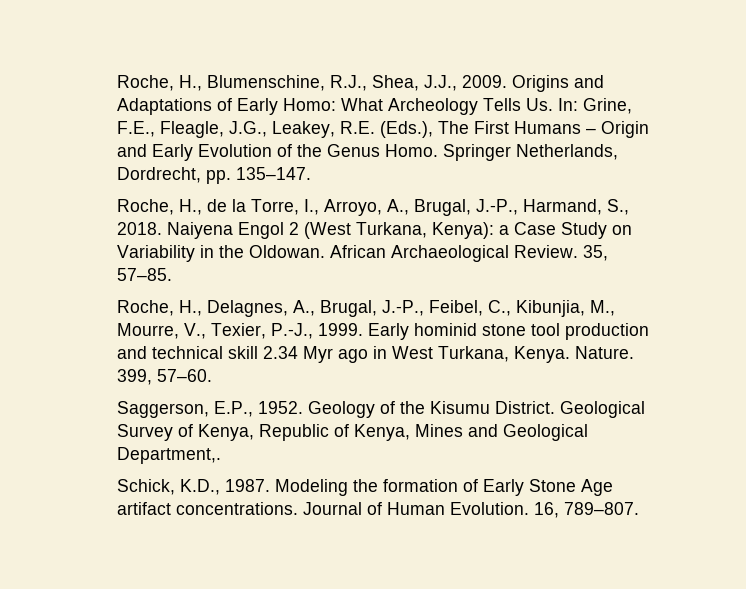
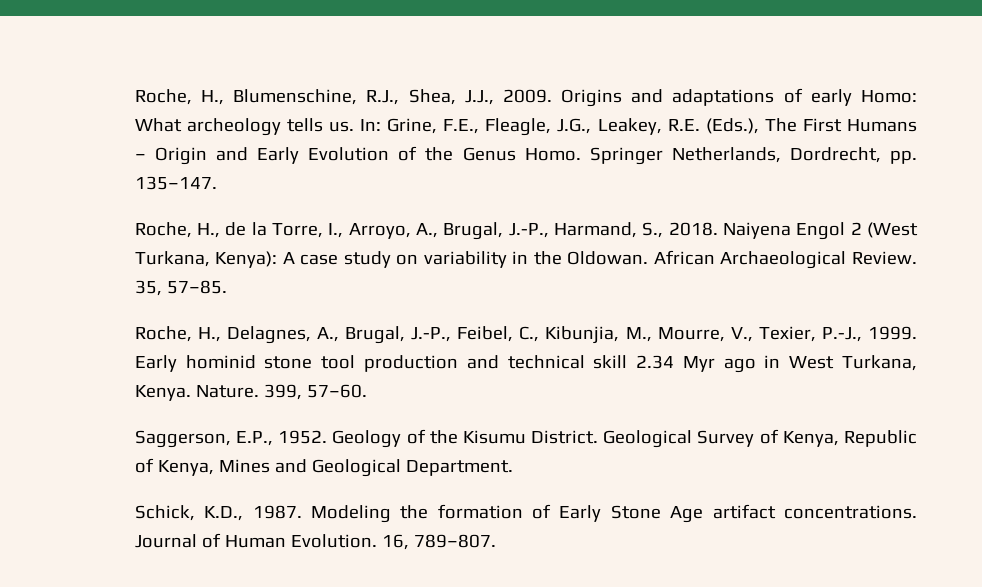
- Origins and Adaptations of Early Homo: What Archeology Tells Us. In: Grine, F.E., Fleagle, J.G., Leakey, R.E. (Eds.), The First Humans – Origin and Early Evolution of the Genus Homo.
+ Origins and adaptations of early Homo: What archeology tells us. In: Grine, F.E., Fleagle, J.G., Leakey, R.E. (Eds.), The First Humans – Origin and Early Evolution of the Genus Homo.
- Naiyena Engol 2 (West Turkana, Kenya): a Case Study on Variability in the Oldowan.
+ Naiyena Engol 2 (West Turkana, Kenya): A case study on variability in the Oldowan.
- Geological Survey of Kenya, Republic of Kenya, Mines and Geological Department,.
+ Geological Survey of Kenya, Republic of Kenya, Mines and Geological Department.

